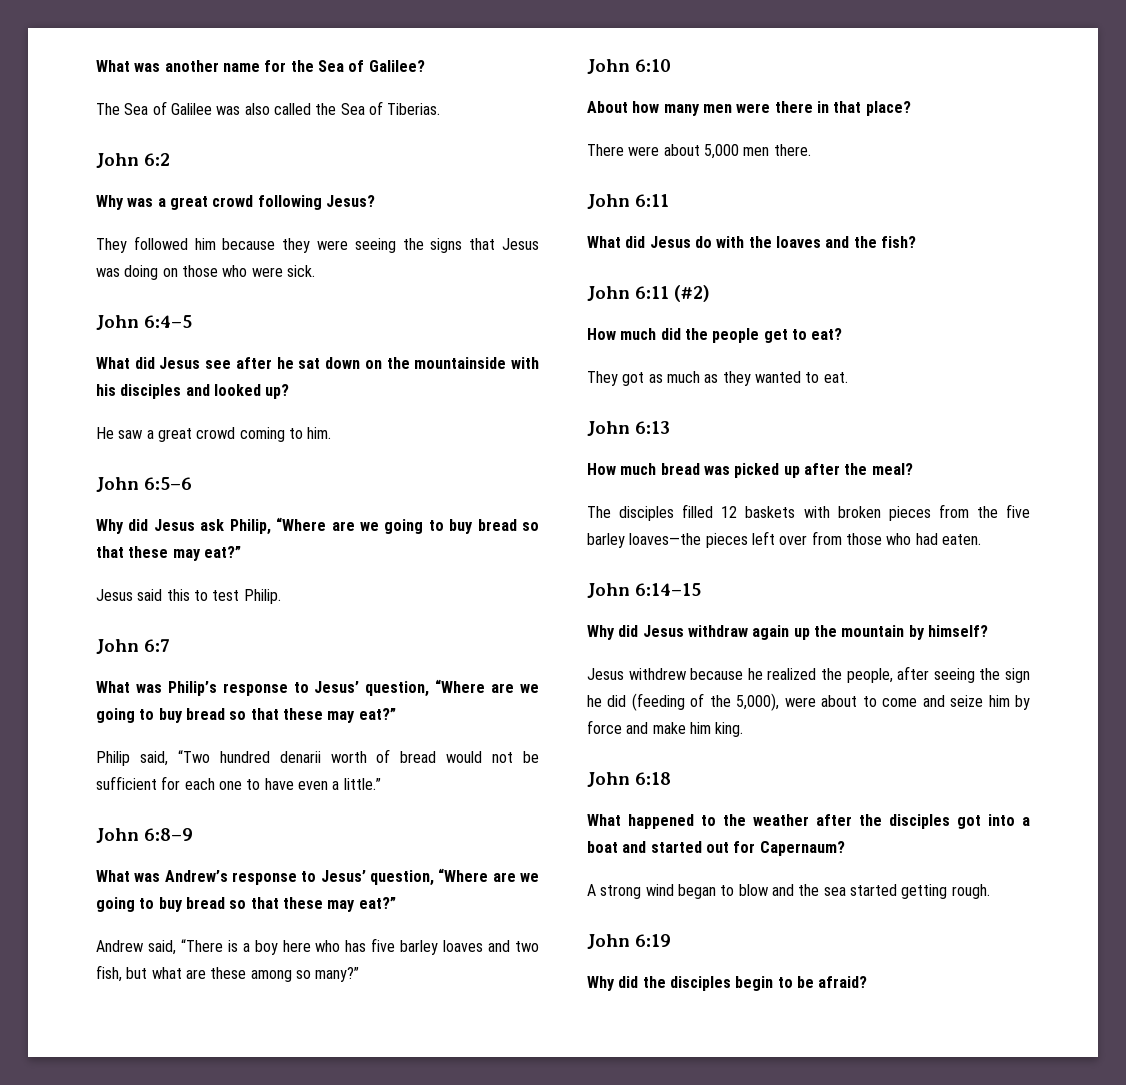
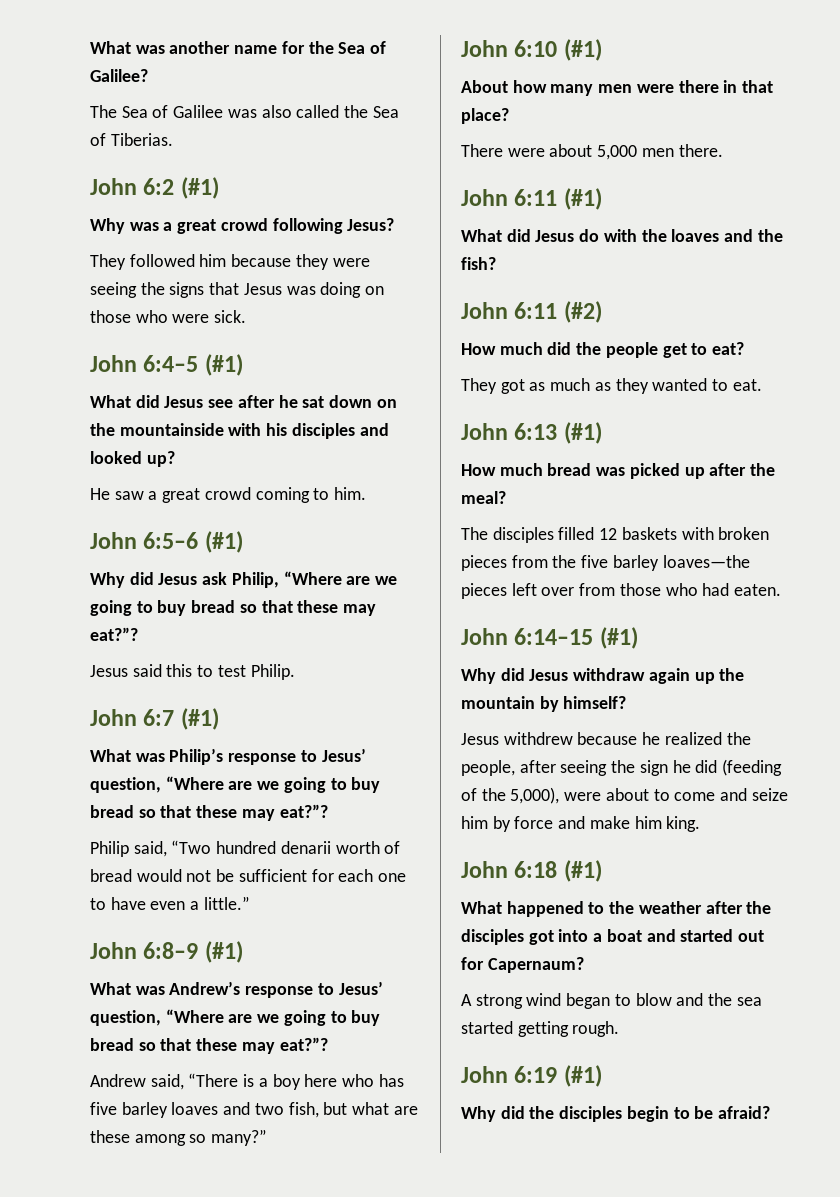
- John 6:2
+ John 6:2 (#1)
- John 6:4–5
+ John 6:4–5 (#1)
- John 6:5–6
+ John 6:5–6 (#1)
- Why did Jesus ask Philip, “Where are we going to buy bread so that these may eat?”
+ Why did Jesus ask Philip, “Where are we going to buy bread so that these may eat?”?
- John 6:7
+ John 6:7 (#1)
- What was Philip’s response to Jesus’ question, “Where are we going to buy bread so that these may eat?”
+ What was Philip’s response to Jesus’ question, “Where are we going to buy bread so that these may eat?”?
- John 6:8–9
+ John 6:8–9 (#1)
- What was Andrew’s response to Jesus’ question, “Where are we going to buy bread so that these may eat?”
+ What was Andrew’s response to Jesus’ question, “Where are we going to buy bread so that these may eat?”?
- John 6:10
+ John 6:10 (#1)
  There were about 5,000 men there.
- John 6:11
+ John 6:11 (#1)
- John 6:13
+ John 6:13 (#1)
- John 6:14–15
+ John 6:14–15 (#1)
- John 6:18
+ John 6:18 (#1)
- John 6:19
+ John 6:19 (#1)

